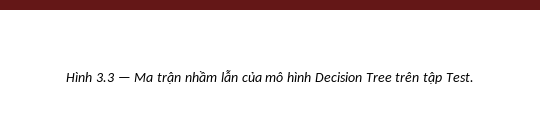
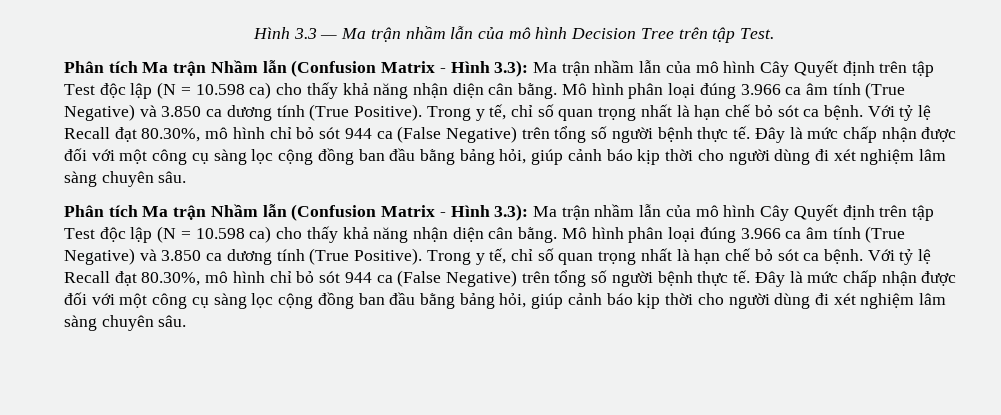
  Hình 3.3 — Ma trận nhầm lẫn của mô hình Decision Tree trên tập Test.
+ Phân tích Ma trận Nhầm lẫn (Confusion Matrix - Hình 3.3): Ma trận nhầm lẫn của mô hình Cây Quyết định trên tập Test độc lập (N = 10.598 ca) cho thấy khả năng nhận diện cân bằng. Mô hình phân loại đúng 3.966 ca âm tính (True Negative) và 3.850 ca dương tính (True Positive). Trong y tế, chỉ số quan trọng nhất là hạn chế bỏ sót ca bệnh. Với tỷ lệ Recall đạt 80.30%, mô hình chỉ bỏ sót 944 ca (False Negative) trên tổng số người bệnh thực tế. Đây là mức chấp nhận được đối với một công cụ sàng lọc cộng đồng ban đầu bằng bảng hỏi, giúp cảnh báo kịp thời cho người dùng đi xét nghiệm lâm sàng chuyên sâu.
+ Phân tích Ma trận Nhầm lẫn (Confusion Matrix - Hình 3.3): Ma trận nhầm lẫn của mô hình Cây Quyết định trên tập Test độc lập (N = 10.598 ca) cho thấy khả năng nhận diện cân bằng. Mô hình phân loại đúng 3.966 ca âm tính (True Negative) và 3.850 ca dương tính (True Positive). Trong y tế, chỉ số quan trọng nhất là hạn chế bỏ sót ca bệnh. Với tỷ lệ Recall đạt 80.30%, mô hình chỉ bỏ sót 944 ca (False Negative) trên tổng số người bệnh thực tế. Đây là mức chấp nhận được đối với một công cụ sàng lọc cộng đồng ban đầu bằng bảng hỏi, giúp cảnh báo kịp thời cho người dùng đi xét nghiệm lâm sàng chuyên sâu.

